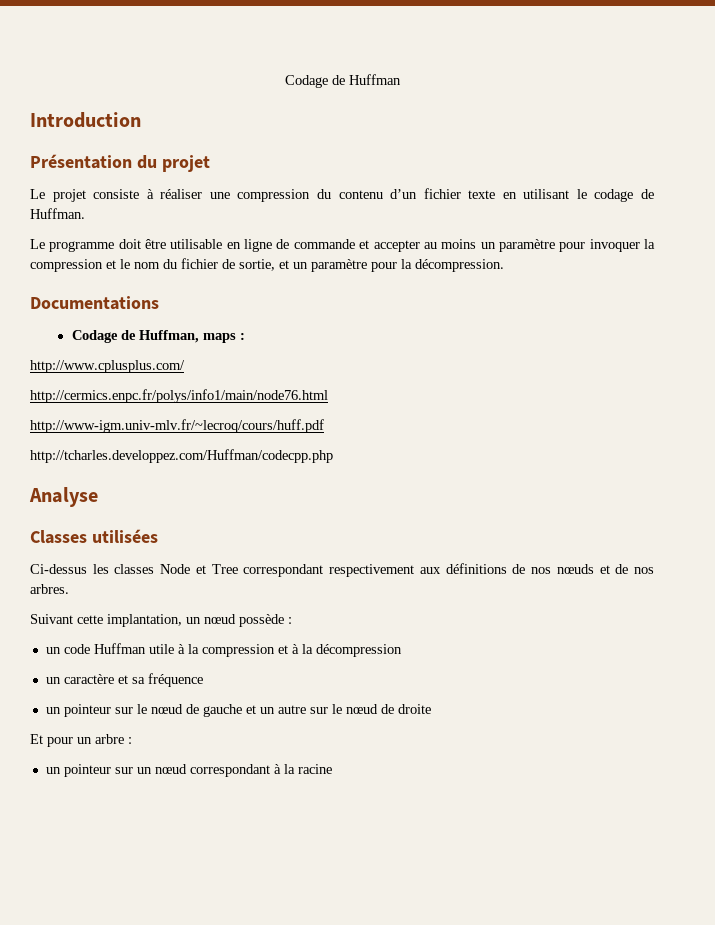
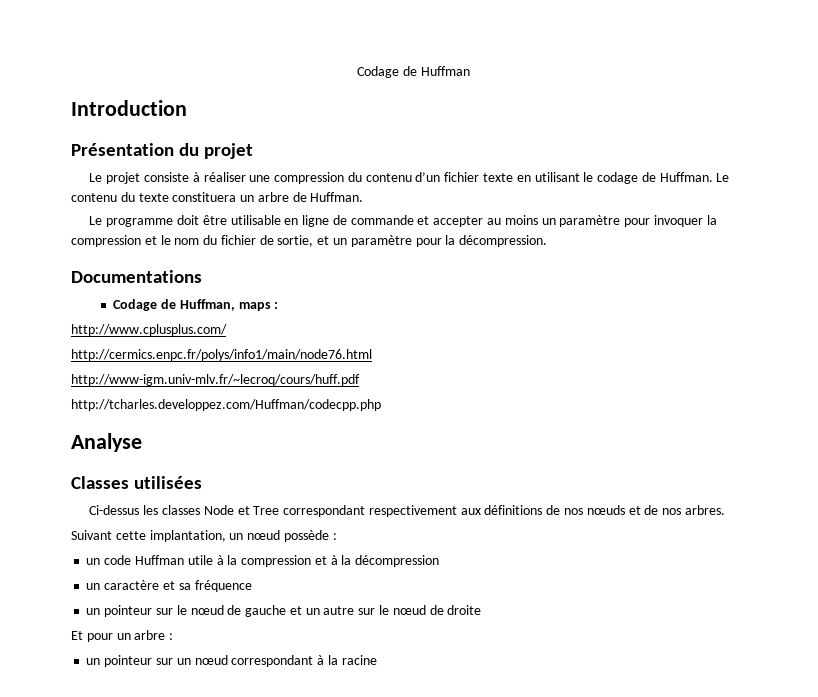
+ Le contenu du texte constituera un arbre de Huffman.

